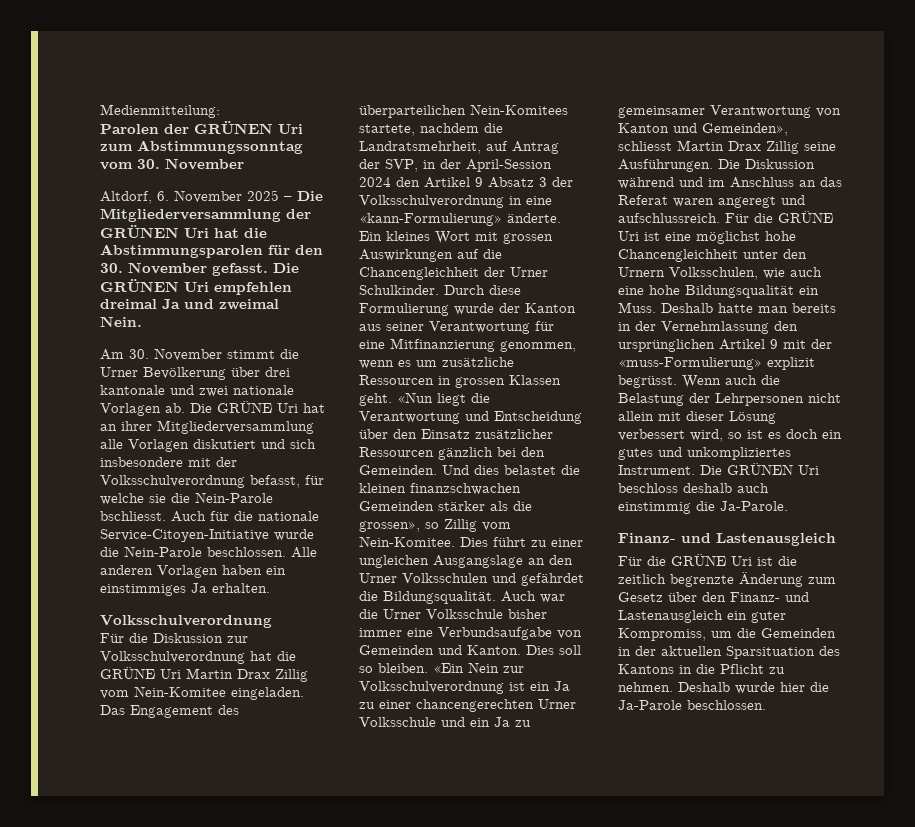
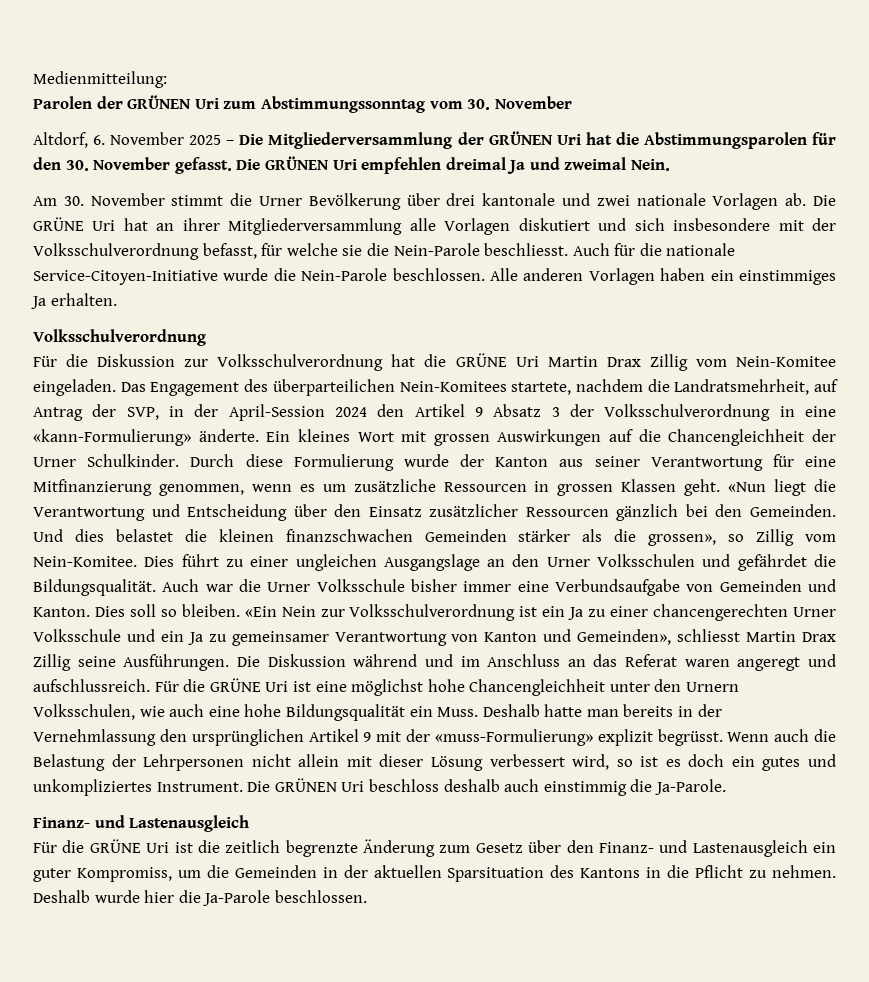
- Die GRÜNE Uri hat an ihrer Mitgliederversammlung alle Vorlagen diskutiert und sich insbesondere mit der Volksschulverordnung befasst, für welche sie die Nein-Parole bschliesst.
+ Die GRÜNE Uri hat an ihrer Mitgliederversammlung alle Vorlagen diskutiert und sich insbesondere mit der Volksschulverordnung befasst, für welche sie die Nein-Parole beschliesst.

